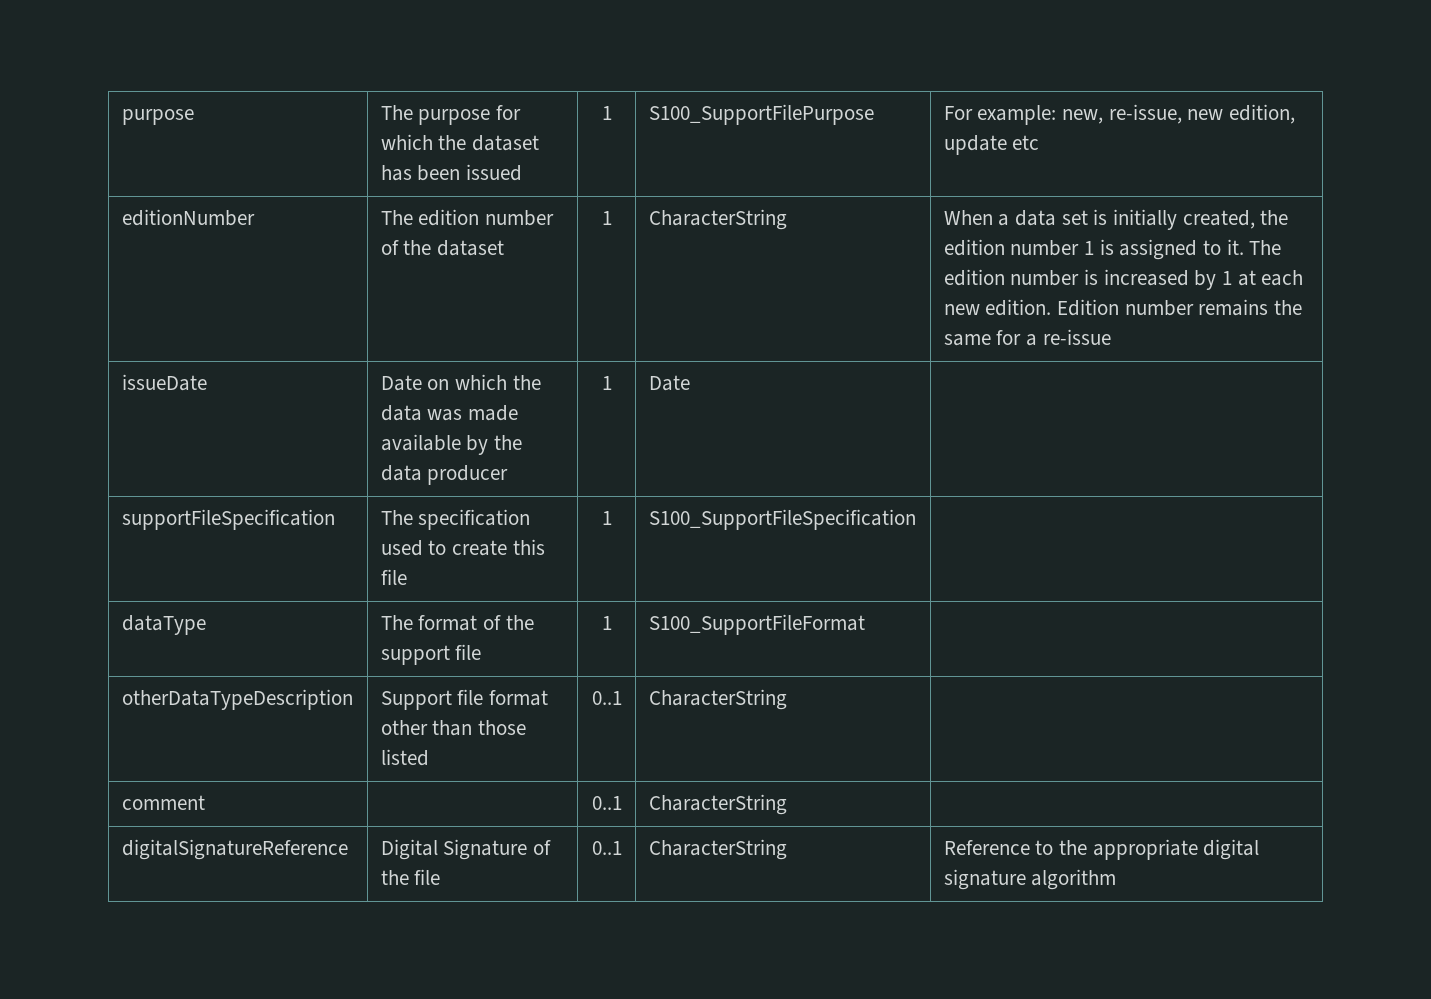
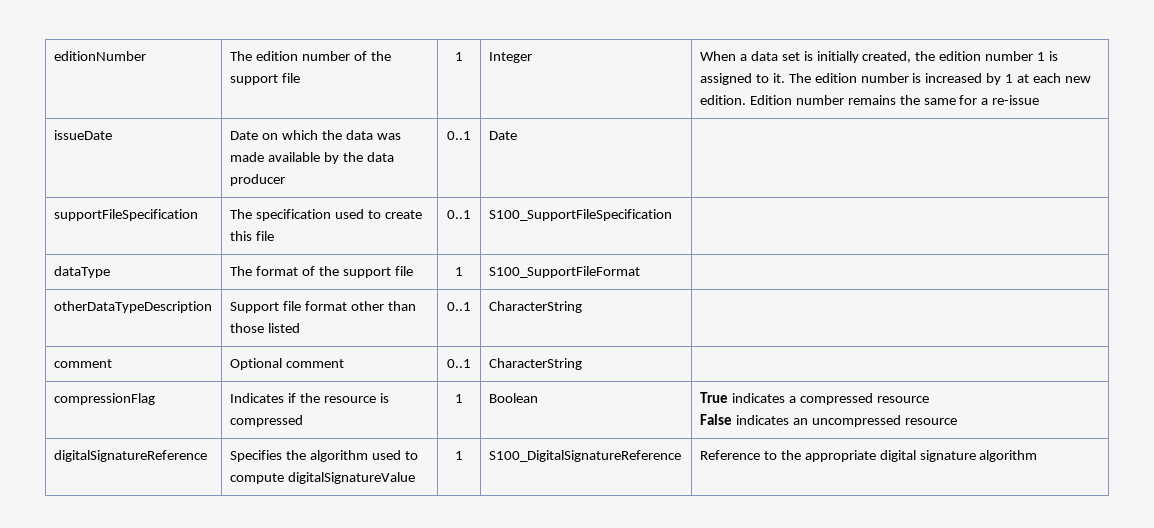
- purpose | The purpose for which the dataset has been issued | 1 | S100_SupportFilePurpose | For example: new, re-issue, new edition, update etc
- The edition number of the dataset | 1 | CharacterString
+ The edition number of the support file | 1 | Integer
- issueDate | Date on which the data was made available by the data producer | 1 | Date |
+ issueDate | Date on which the data was made available by the data producer | 0..1 | Date |
- supportFileSpecification | The specification used to create this file | 1 | S100_SupportFileSpecification |
+ supportFileSpecification | The specification used to create this file | 0..1 | S100_SupportFileSpecification |
- comment | | 0..1 | CharacterString |
- digitalSignatureReference | Digital Signature of the file | 0..1 | CharacterString | Reference to the appropriate digital signature algorithm
+ comment | Optional comment | 0..1 | CharacterString |
+ compressionFlag | Indicates if the resource is compressed | 1 | Boolean | True indicates a compressed resource
+ False indicates an uncompressed resource
+ digitalSignatureReference | Specifies the algorithm used to compute digitalSignatureValue | 1 | S100_DigitalSignatureReference | Reference to the appropriate digital signature algorithm

